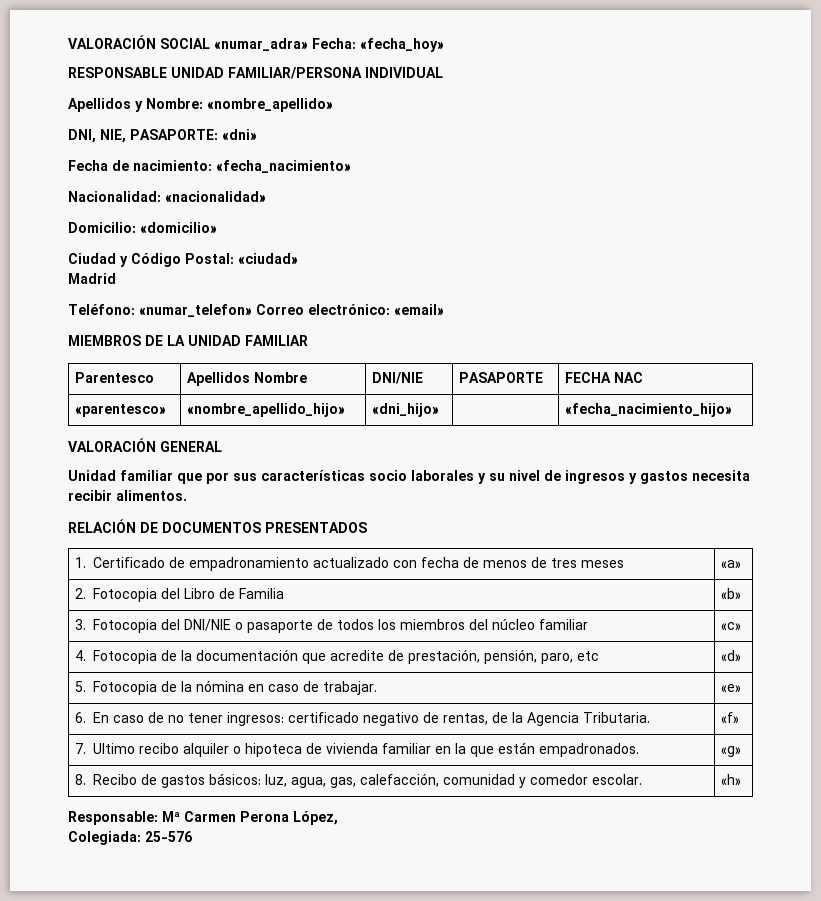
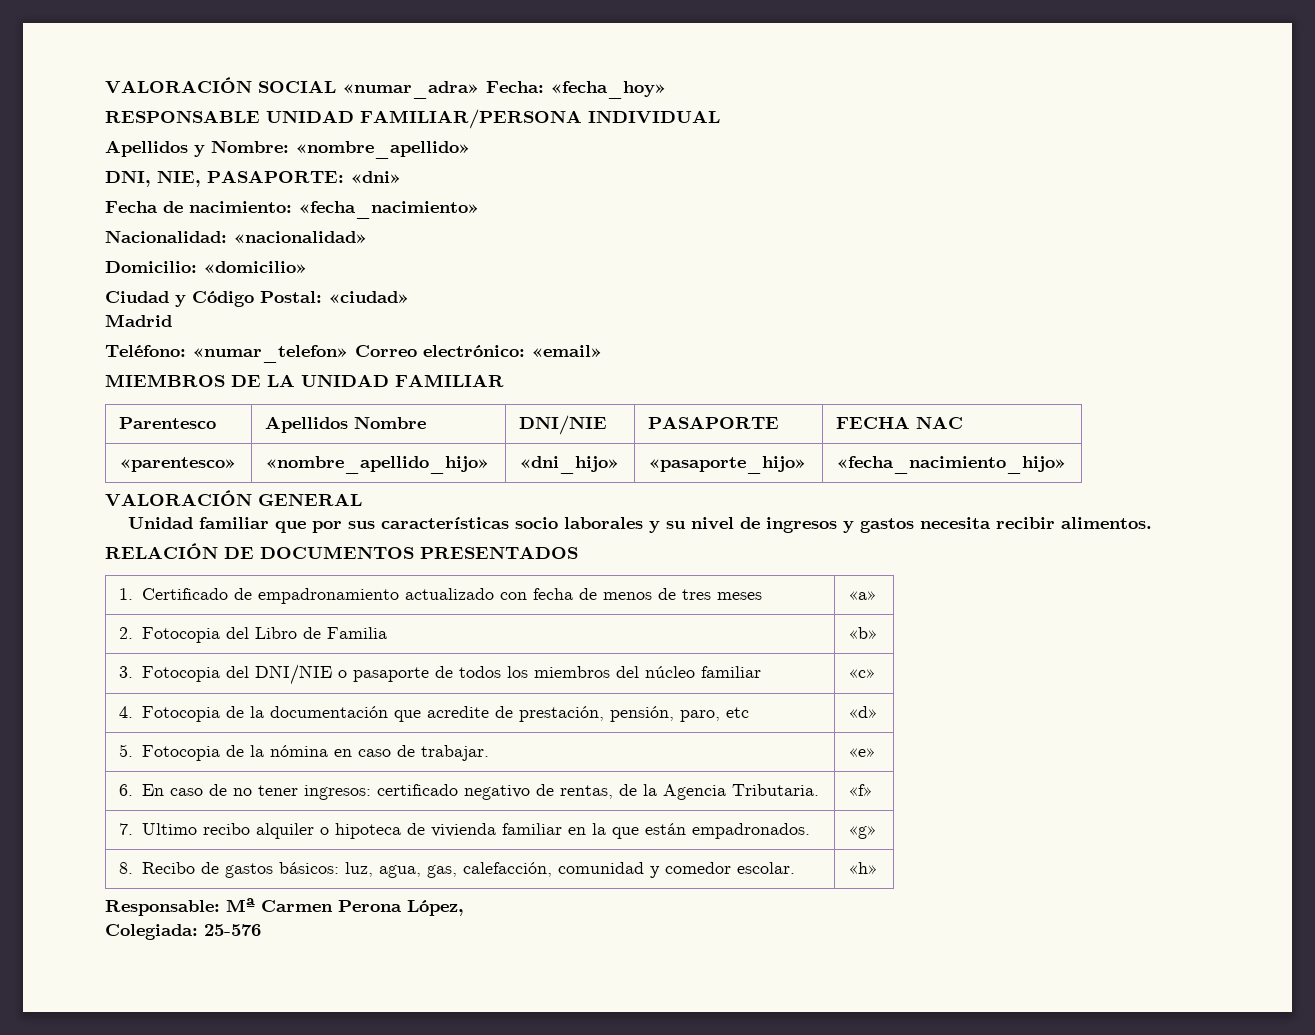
- «parentesco» | «nombre_apellido_hijo» | «dni_hijo» | | «fecha_nacimiento_hijo»
+ «parentesco» | «nombre_apellido_hijo» | «dni_hijo» | «pasaporte_hijo» | «fecha_nacimiento_hijo»

